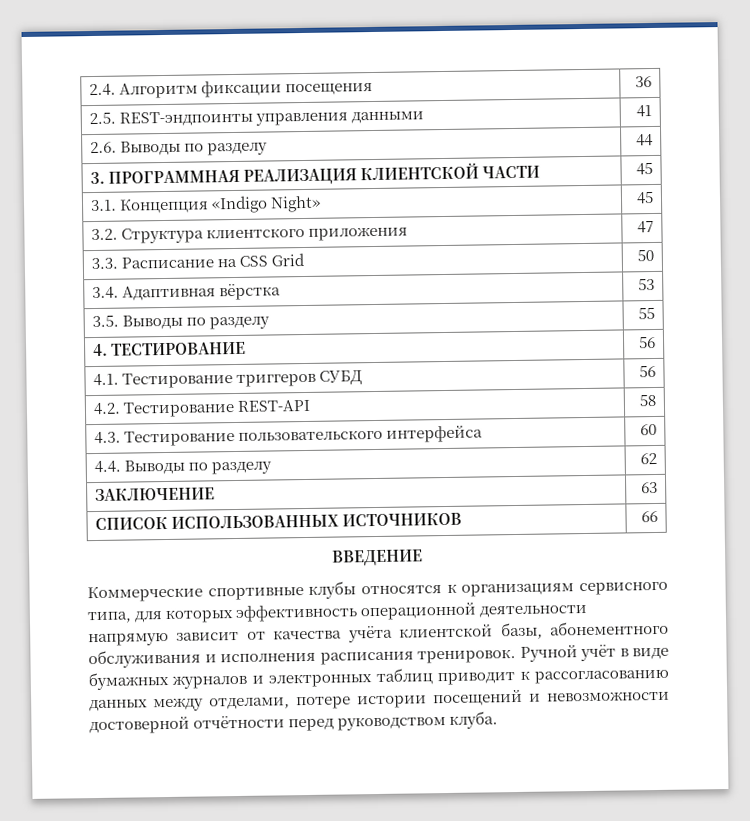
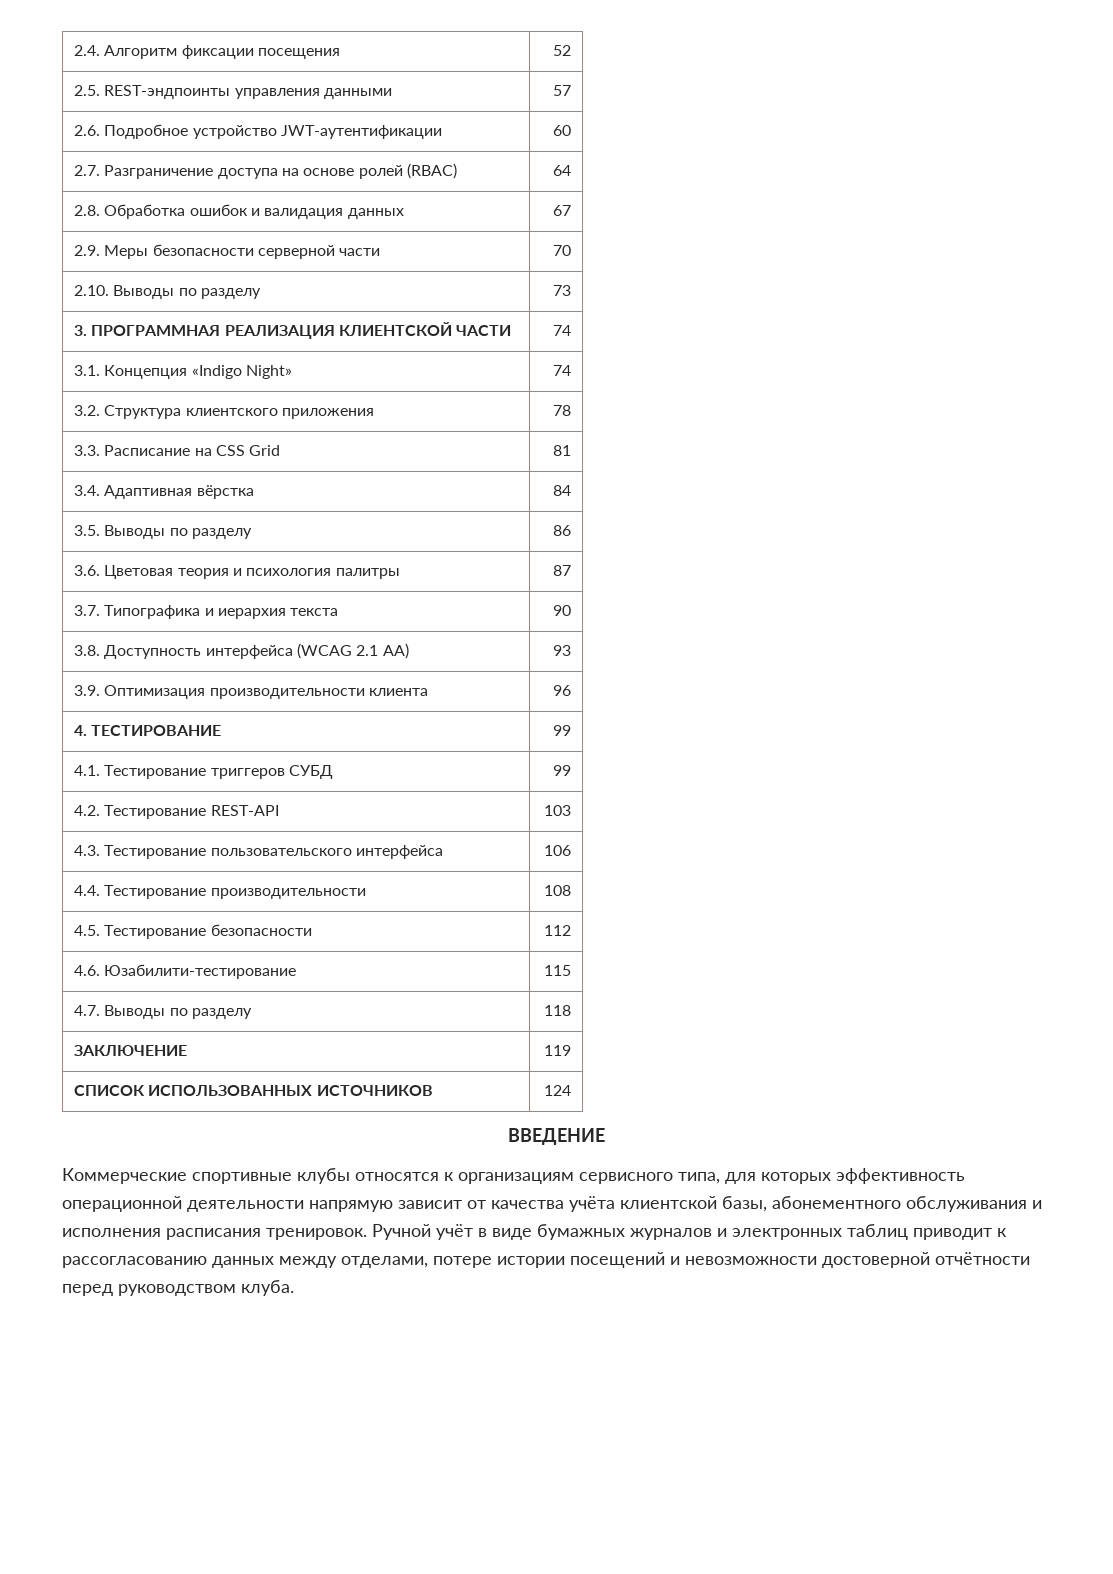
- 2.4. Алгоритм фиксации посещения | 36
+ 2.4. Алгоритм фиксации посещения | 52
- 2.5. REST-эндпоинты управления данными | 41
+ 2.5. REST-эндпоинты управления данными | 57
- 2.6. Выводы по разделу | 44
+ 2.6. Подробное устройство JWT-аутентификации | 60
+ 2.7. Разграничение доступа на основе ролей (RBAC) | 64
+ 2.8. Обработка ошибок и валидация данных | 67
+ 2.9. Меры безопасности серверной части | 70
+ 2.10. Выводы по разделу | 73
- 3. ПРОГРАММНАЯ РЕАЛИЗАЦИЯ КЛИЕНТСКОЙ ЧАСТИ | 45
+ 3. ПРОГРАММНАЯ РЕАЛИЗАЦИЯ КЛИЕНТСКОЙ ЧАСТИ | 74
- 3.1. Концепция «Indigo Night» | 45
+ 3.1. Концепция «Indigo Night» | 74
- 3.2. Структура клиентского приложения | 47
+ 3.2. Структура клиентского приложения | 78
- 3.3. Расписание на CSS Grid | 50
+ 3.3. Расписание на CSS Grid | 81
- 3.4. Адаптивная вёрстка | 53
+ 3.4. Адаптивная вёрстка | 84
- 3.5. Выводы по разделу | 55
+ 3.5. Выводы по разделу | 86
+ 3.6. Цветовая теория и психология палитры | 87
+ 3.7. Типографика и иерархия текста | 90
+ 3.8. Доступность интерфейса (WCAG 2.1 AA) | 93
+ 3.9. Оптимизация производительности клиента | 96
- 4. ТЕСТИРОВАНИЕ | 56
+ 4. ТЕСТИРОВАНИЕ | 99
- 4.1. Тестирование триггеров СУБД | 56
+ 4.1. Тестирование триггеров СУБД | 99
- 4.2. Тестирование REST-API | 58
+ 4.2. Тестирование REST-API | 103
- 4.3. Тестирование пользовательского интерфейса | 60
+ 4.3. Тестирование пользовательского интерфейса | 106
- 4.4. Выводы по разделу | 62
+ 4.4. Тестирование производительности | 108
+ 4.5. Тестирование безопасности | 112
+ 4.6. Юзабилити-тестирование | 115
+ 4.7. Выводы по разделу | 118
- ЗАКЛЮЧЕНИЕ | 63
+ ЗАКЛЮЧЕНИЕ | 119
- СПИСОК ИСПОЛЬЗОВАННЫХ ИСТОЧНИКОВ | 66
+ СПИСОК ИСПОЛЬЗОВАННЫХ ИСТОЧНИКОВ | 124

